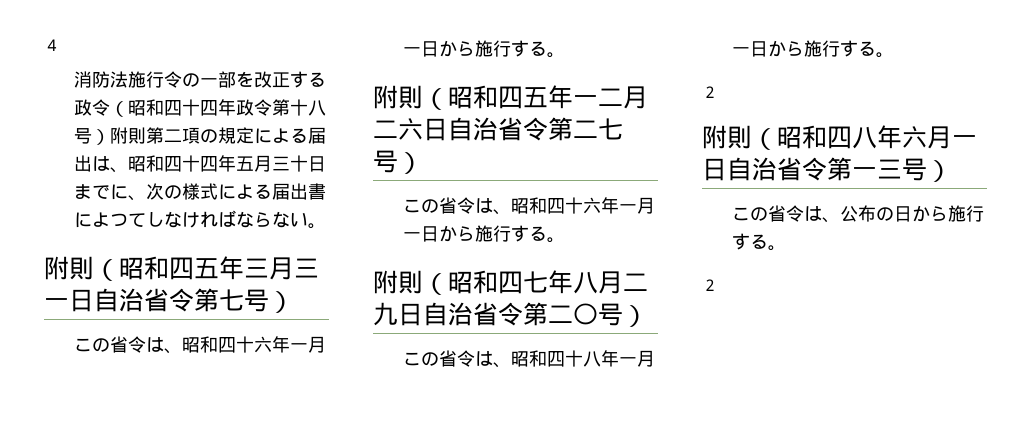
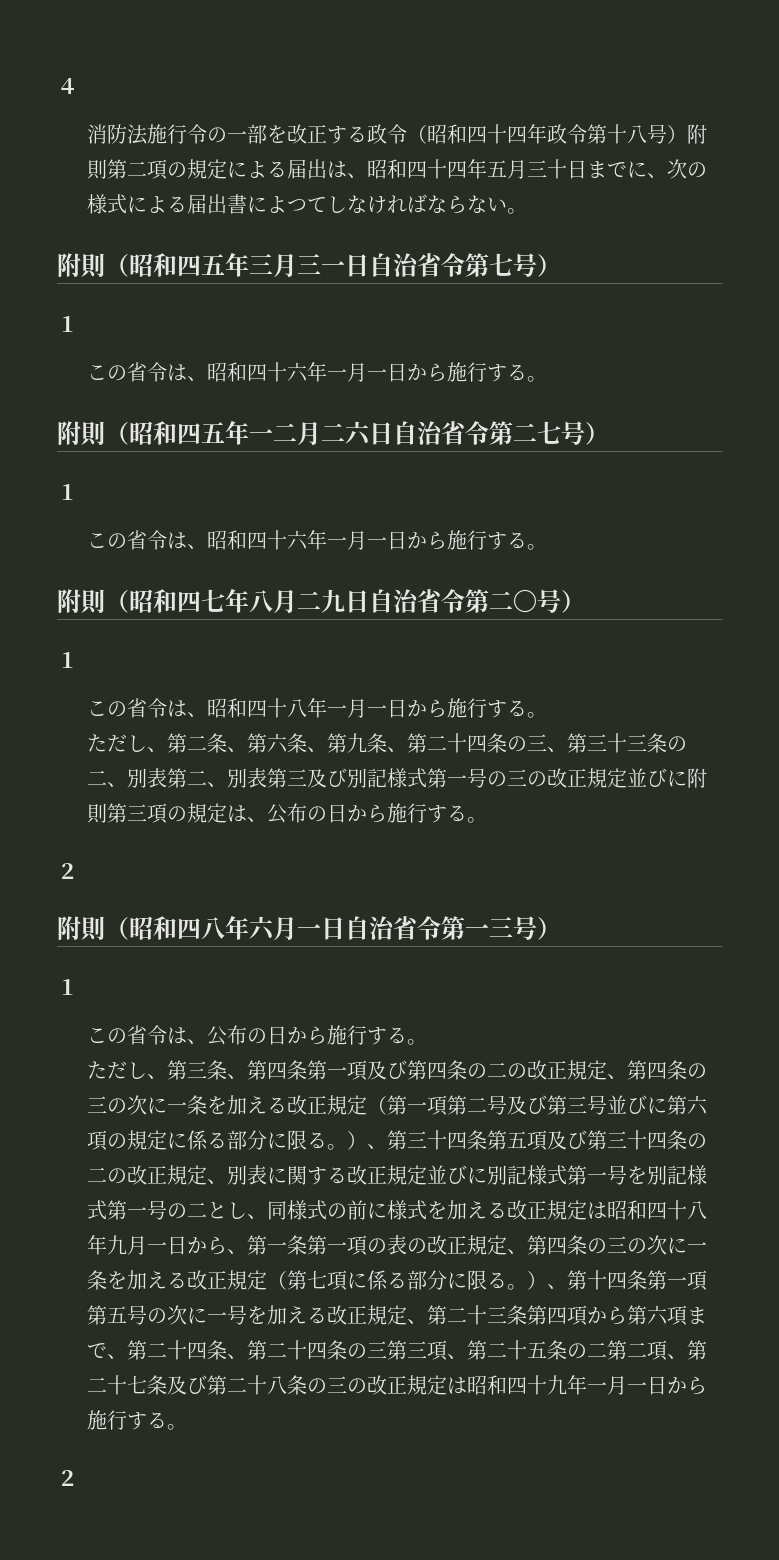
  附則（昭和四五年三月三一日自治省令第七号）
+ １
  附則（昭和四五年一二月二六日自治省令第二七号）
+ １
  附則（昭和四七年八月二九日自治省令第二〇号）
+ １
+ ただし、第二条、第六条、第九条、第二十四条の三、第三十三条の二、別表第二、別表第三及び別記様式第一号の三の改正規定並びに附則第三項の規定は、公布の日から施行する。
  附則（昭和四八年六月一日自治省令第一三号）
+ １
+ ただし、第三条、第四条第一項及び第四条の二の改正規定、第四条の三の次に一条を加える改正規定（第一項第二号及び第三号並びに第六項の規定に係る部分に限る。）、第三十四条第五項及び第三十四条の二の改正規定、別表に関する改正規定並びに別記様式第一号を別記様式第一号の二とし、同様式の前に様式を加える改正規定は昭和四十八年九月一日から、第一条第一項の表の改正規定、第四条の三の次に一条を加える改正規定（第七項に係る部分に限る。）、第十四条第一項第五号の次に一号を加える改正規定、第二十三条第四項から第六項まで、第二十四条、第二十四条の三第三項、第二十五条の二第二項、第二十七条及び第二十八条の三の改正規定は昭和四十九年一月一日から施行する。

